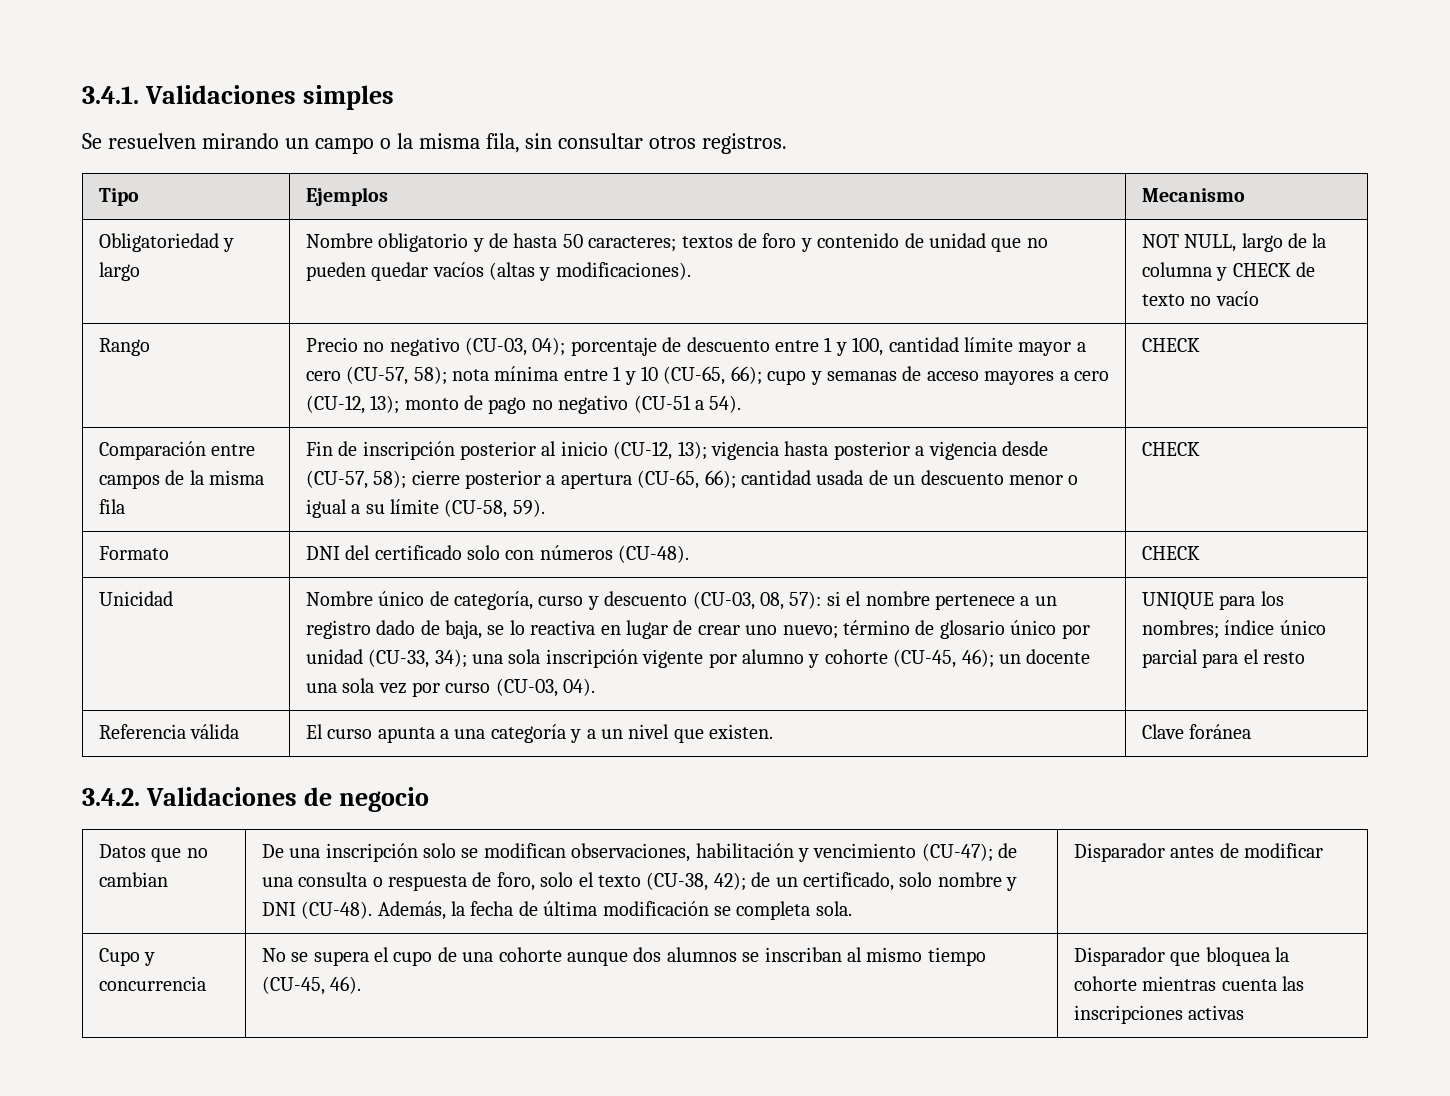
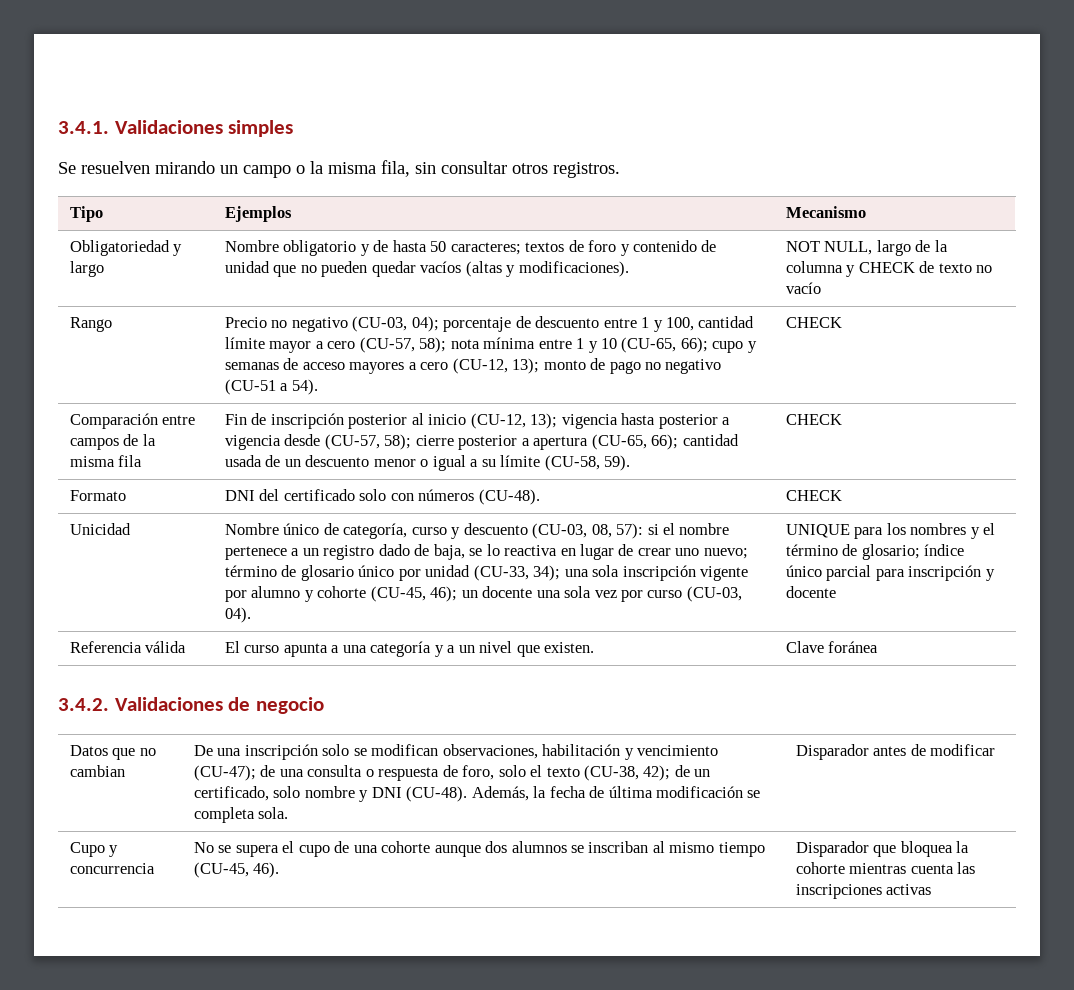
- UNIQUE para los nombres; índice único parcial para el resto
+ UNIQUE para los nombres y el término de glosario; índice único parcial para inscripción y docente

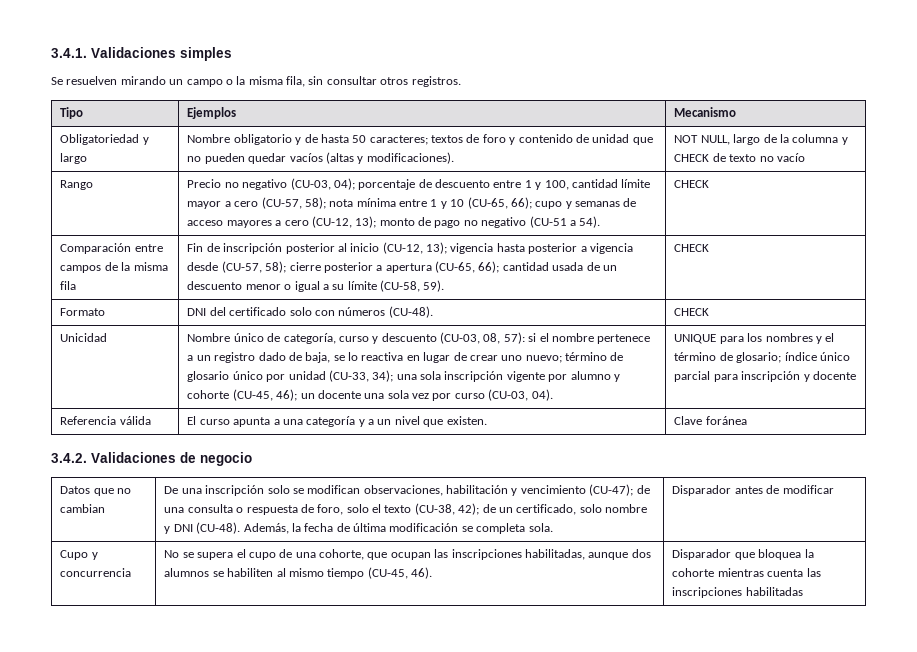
- Cupo y concurrencia | No se supera el cupo de una cohorte aunque dos alumnos se inscriban al mismo tiempo (CU-45, 46). | Disparador que bloquea la cohorte mientras cuenta las inscripciones activas
+ Cupo y concurrencia | No se supera el cupo de una cohorte, que ocupan las inscripciones habilitadas, aunque dos alumnos se habiliten al mismo tiempo (CU-45, 46). | Disparador que bloquea la cohorte mientras cuenta las inscripciones habilitadas

